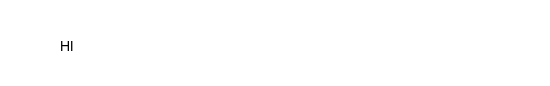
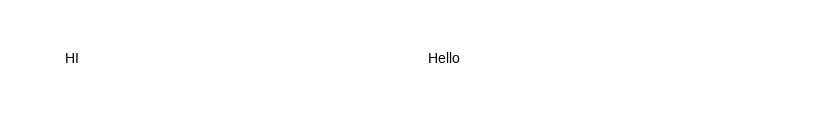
+ Hello

